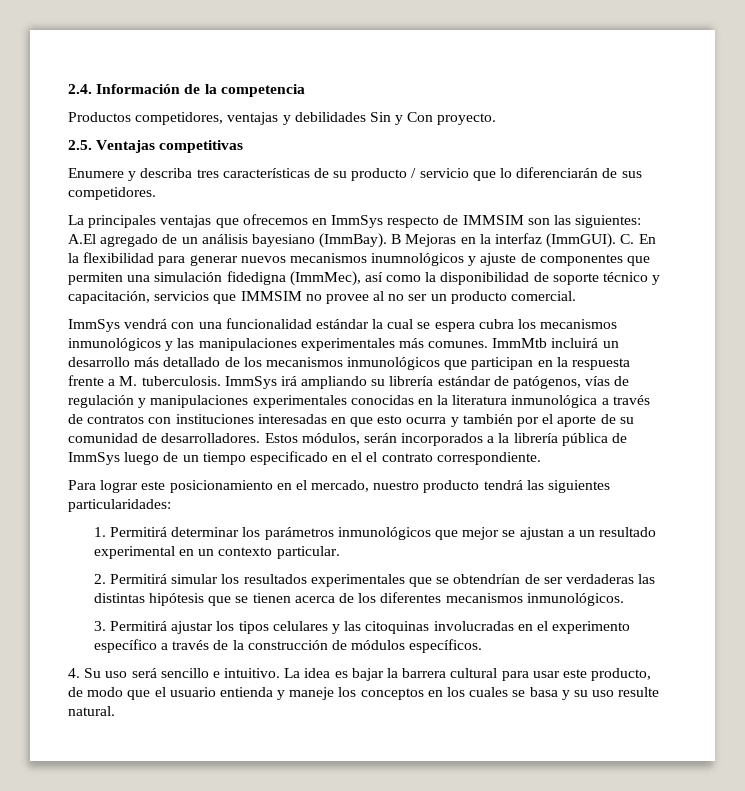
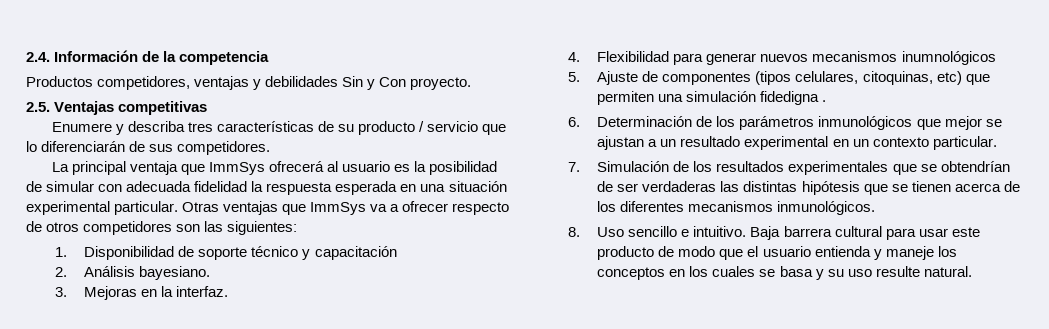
- La principales ventajas que ofrecemos en ImmSys respecto de IMMSIM son las siguientes: A.El agregado de un análisis bayesiano (ImmBay). B Mejoras en la interfaz (ImmGUI). C. En la flexibilidad para generar nuevos mecanismos inumnológicos y ajuste de componentes que permiten una simulación fidedigna (ImmMec), así como la disponibilidad de soporte técnico y capacitación, servicios que IMMSIM no provee al no ser un producto comercial.
- ImmSys vendrá con una funcionalidad estándar la cual se espera cubra los mecanismos inmunológicos y las manipulaciones experimentales más comunes. ImmMtb incluirá un desarrollo más detallado de los mecanismos inmunológicos que participan en la respuesta frente a M. tuberculosis. ImmSys irá ampliando su librería estándar de patógenos, vías de regulación y manipulaciones experimentales conocidas en la literatura inmunológica a través de contratos con instituciones interesadas en que esto ocurra y también por el aporte de su comunidad de desarrolladores. Estos módulos, serán incorporados a la librería pública de ImmSys luego de un tiempo especificado en el el contrato correspondiente.
- Para lograr este posicionamiento en el mercado, nuestro producto tendrá las siguientes particularidades:
- 1. Permitirá determinar los parámetros inmunológicos que mejor se ajustan a un resultado experimental en un contexto particular.
+ La principal ventaja que ImmSys ofrecerá al usuario es la posibilidad de simular con adecuada fidelidad la respuesta esperada en una situación experimental particular. Otras ventajas que ImmSys va a ofrecer respecto de otros competidores son las siguientes:
+ 1. Disponibilidad de soporte técnico y capacitación
+ 2. Análisis bayesiano.
+ 3. Mejoras en la interfaz.
+ 4. Flexibilidad para generar nuevos mecanismos inumnológicos
+ 5. Ajuste de componentes (tipos celulares, citoquinas, etc) que permiten una simulación fidedigna .
+ 6. Determinación de los parámetros inmunológicos que mejor se ajustan a un resultado experimental en un contexto particular.
- 2. Permitirá simular los resultados experimentales que se obtendrían de ser verdaderas las distintas hipótesis que se tienen acerca de los diferentes mecanismos inmunológicos.
+ 7. Simulación de los resultados experimentales que se obtendrían de ser verdaderas las distintas hipótesis que se tienen acerca de los diferentes mecanismos inmunológicos.
- 3. Permitirá ajustar los tipos celulares y las citoquinas involucradas en el experimento específico a través de la construcción de módulos específicos.
- 4. Su uso será sencillo e intuitivo. La idea es bajar la barrera cultural para usar este producto, de modo que el usuario entienda y maneje los conceptos en los cuales se basa y su uso resulte natural.
+ 8. Uso sencillo e intuitivo. Baja barrera cultural para usar este producto de modo que el usuario entienda y maneje los conceptos en los cuales se basa y su uso resulte natural.

